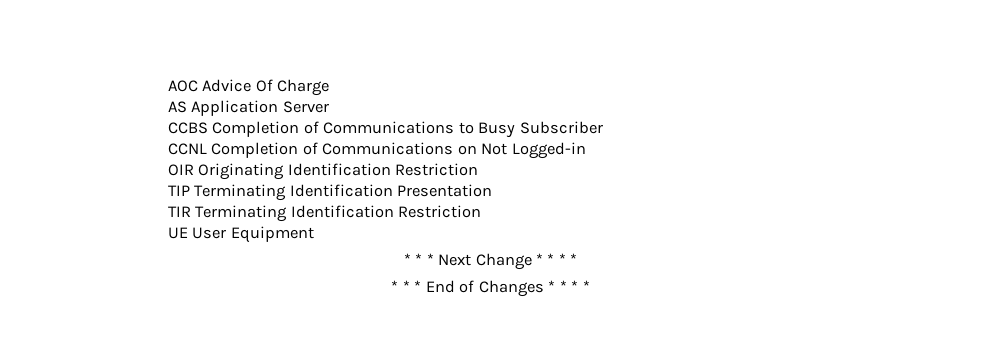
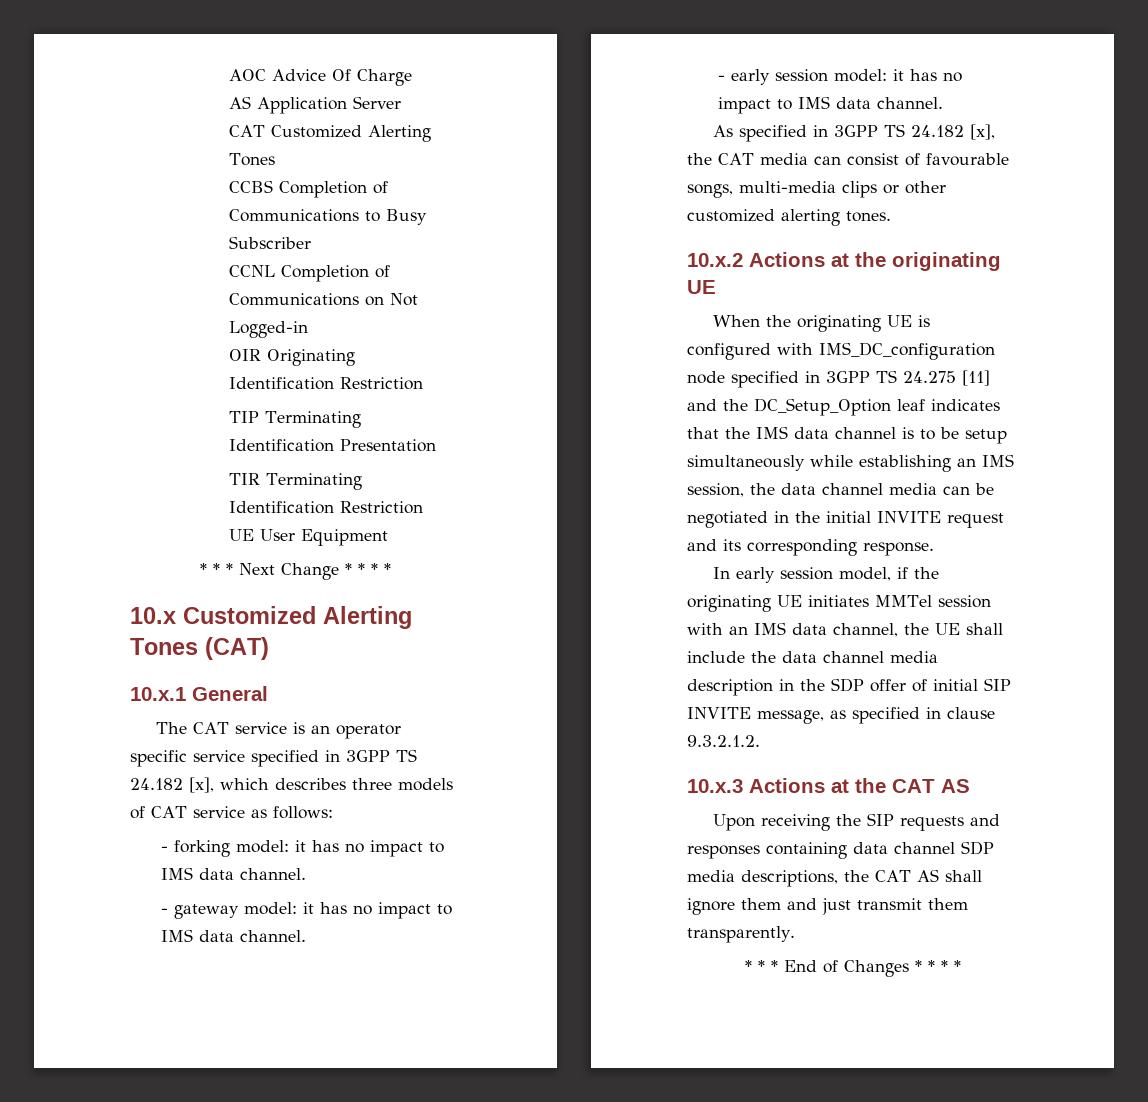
+ CAT Customized Alerting Tones
+ 10.x Customized Alerting Tones (CAT)
+ 10.x.1 General
+ The CAT service is an operator specific service specified in 3GPP TS 24.182 [x], which describes three models of CAT service as follows:
+ - forking model: it has no impact to IMS data channel.
+ - gateway model: it has no impact to IMS data channel.
+ - early session model: it has no impact to IMS data channel.
+ As specified in 3GPP TS 24.182 [x], the CAT media can consist of favourable songs, multi-media clips or other customized alerting tones.
+ 10.x.2 Actions at the originating UE
+ When the originating UE is configured with IMS_DC_configuration node specified in 3GPP TS 24.275 [11] and the DC_Setup_Option leaf indicates that the IMS data channel is to be setup simultaneously while establishing an IMS session, the data channel media can be negotiated in the initial INVITE request and its corresponding response.
+ In early session model, if the originating UE initiates MMTel session with an IMS data channel, the UE shall include the data channel media description in the SDP offer of initial SIP INVITE message, as specified in clause 9.3.2.1.2.
+ 10.x.3 Actions at the CAT AS
+ Upon receiving the SIP requests and responses containing data channel SDP media descriptions, the CAT AS shall ignore them and just transmit them transparently.

